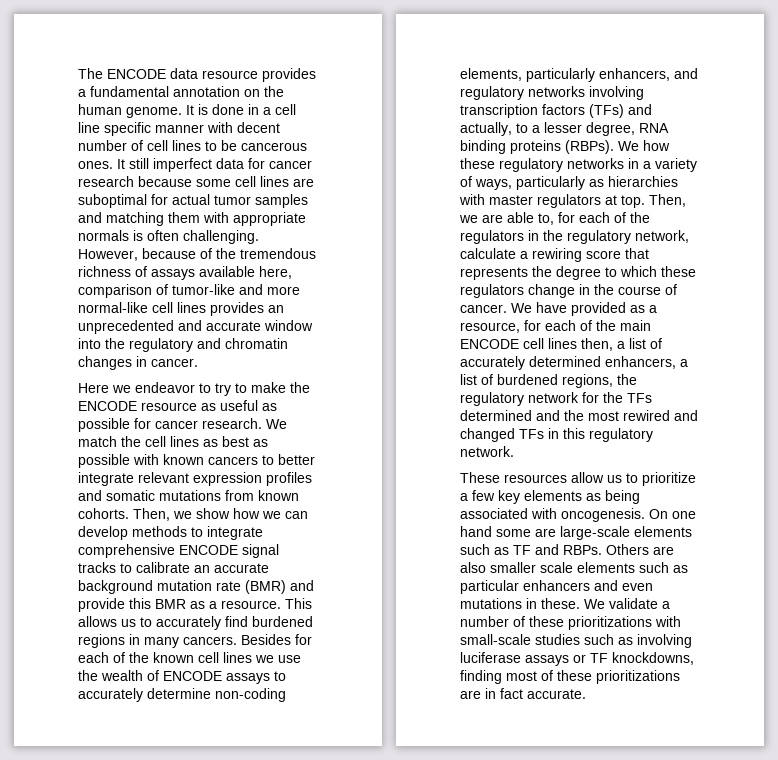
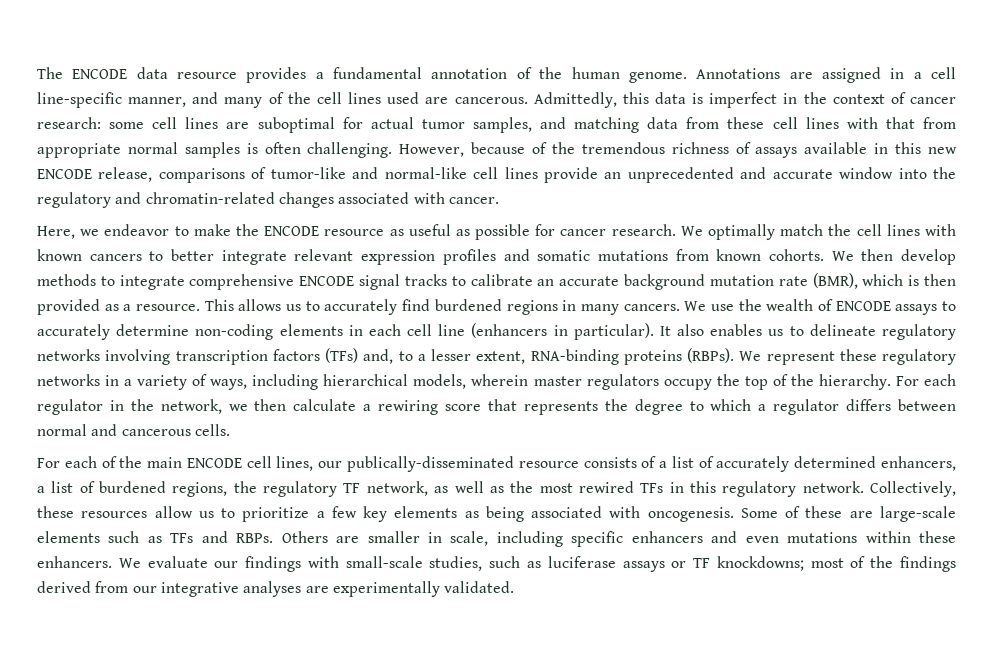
- The ENCODE data resource provides a fundamental annotation on the human genome.
+ The ENCODE data resource provides a fundamental annotation of the human genome.
- It is done in a cell line specific manner with decent number of cell lines to be cancerous ones. It still imperfect data for cancer research because some cell lines are suboptimal for actual tumor samples and matching them with appropriate normals is often challenging.
+ Annotations are assigned in a cell line-specific manner, and many of the cell lines used are cancerous. Admittedly, this data is imperfect in the context of cancer research: some cell lines are suboptimal for actual tumor samples, and matching data from these cell lines with that from appropriate normal samples is often challenging.
- However, because of the tremendous richness of assays available here, comparison of tumor-like and more normal-like cell lines provides an unprecedented and accurate window into the regulatory and chromatin changes in cancer.
+ However, because of the tremendous richness of assays available in this new ENCODE release, comparisons of tumor-like and normal-like cell lines provide an unprecedented and accurate window into the regulatory and chromatin-related changes associated with cancer.
- Here we endeavor to try to make the ENCODE resource as useful as possible for cancer research.
+ Here, we endeavor to make the ENCODE resource as useful as possible for cancer research.
- We match the cell lines as best as possible with known cancers to better integrate relevant expression profiles and somatic mutations from known cohorts.
+ We optimally match the cell lines with known cancers to better integrate relevant expression profiles and somatic mutations from known cohorts.
- Then, we show how we can develop methods to integrate comprehensive ENCODE signal tracks to calibrate an accurate background mutation rate (BMR) and provide this BMR as a resource.
+ We then develop methods to integrate comprehensive ENCODE signal tracks to calibrate an accurate background mutation rate (BMR), which is then provided as a resource.
- Besides for each of the known cell lines we use the wealth of ENCODE assays to accurately determine non-coding elements, particularly enhancers, and regulatory networks involving transcription factors (TFs) and actually, to a lesser degree, RNA binding proteins (RBPs).
+ We use the wealth of ENCODE assays to accurately determine non-coding elements in each cell line (enhancers in particular). It also enables us to delineate regulatory networks involving transcription factors (TFs) and, to a lesser extent, RNA-binding proteins (RBPs).
- We how these regulatory networks in a variety of ways, particularly as hierarchies with master regulators at top. Then, we are able to, for each of the regulators in the regulatory network, calculate a rewiring score that represents the degree to which these regulators change in the course of cancer. We have provided as a resource, for each of the main ENCODE cell lines then, a list of accurately determined enhancers, a list of burdened regions, the regulatory network for the TFs determined and the most rewired and changed TFs in this regulatory network.
- These resources allow us to prioritize a few key elements as being associated with oncogenesis.
+ We represent these regulatory networks in a variety of ways, including hierarchical models, wherein master regulators occupy the top of the hierarchy. For each regulator in the network, we then calculate a rewiring score that represents the degree to which a regulator differs between normal and cancerous cells.
+ For each of the main ENCODE cell lines, our publically-disseminated resource consists of a list of accurately determined enhancers, a list of burdened regions, the regulatory TF network, as well as the most rewired TFs in this regulatory network. Collectively, these resources allow us to prioritize a few key elements as being associated with oncogenesis.
- On one hand some are large-scale elements such as TF and RBPs.
+ Some of these are large-scale elements such as TFs and RBPs.
- Others are also smaller scale elements such as particular enhancers and even mutations in these. We validate a number of these prioritizations with small-scale studies such as involving luciferase assays or TF knockdowns, finding most of these prioritizations are in fact accurate.
+ Others are smaller in scale, including specific enhancers and even mutations within these enhancers. We evaluate our findings with small-scale studies, such as luciferase assays or TF knockdowns; most of the findings derived from our integrative analyses are experimentally validated.

